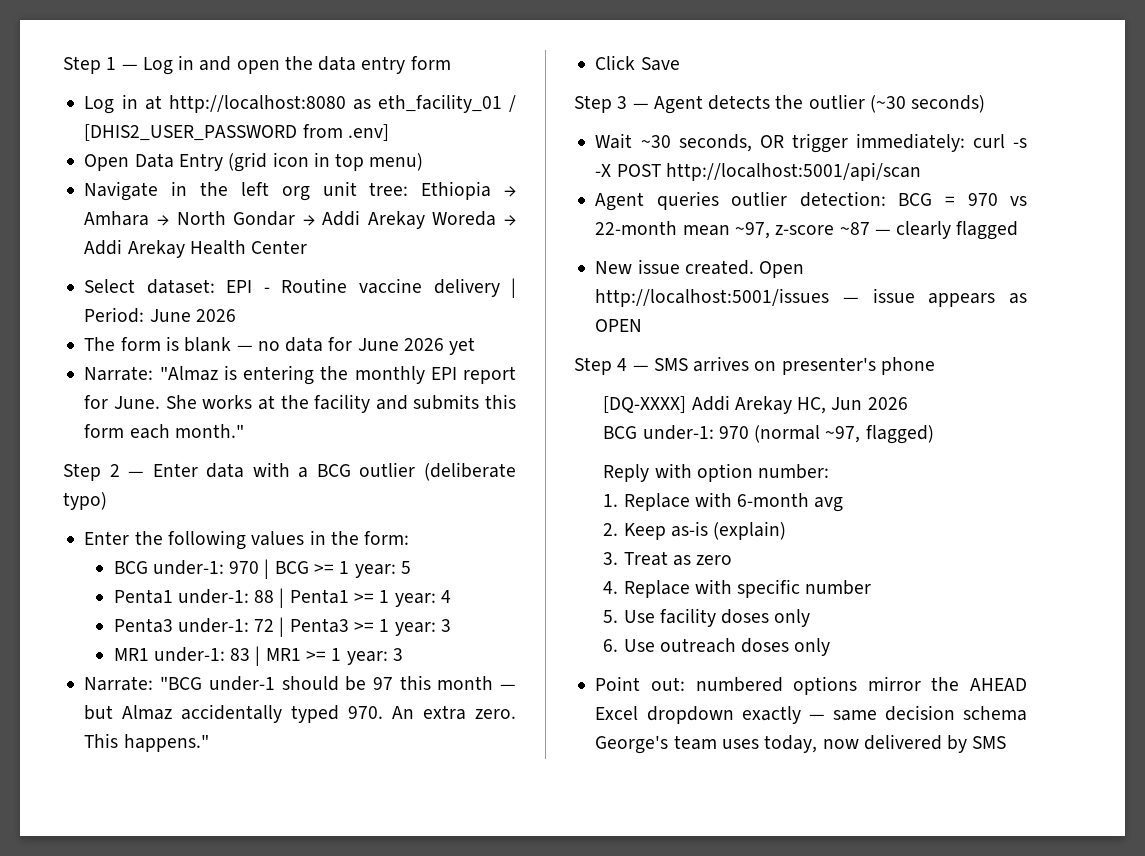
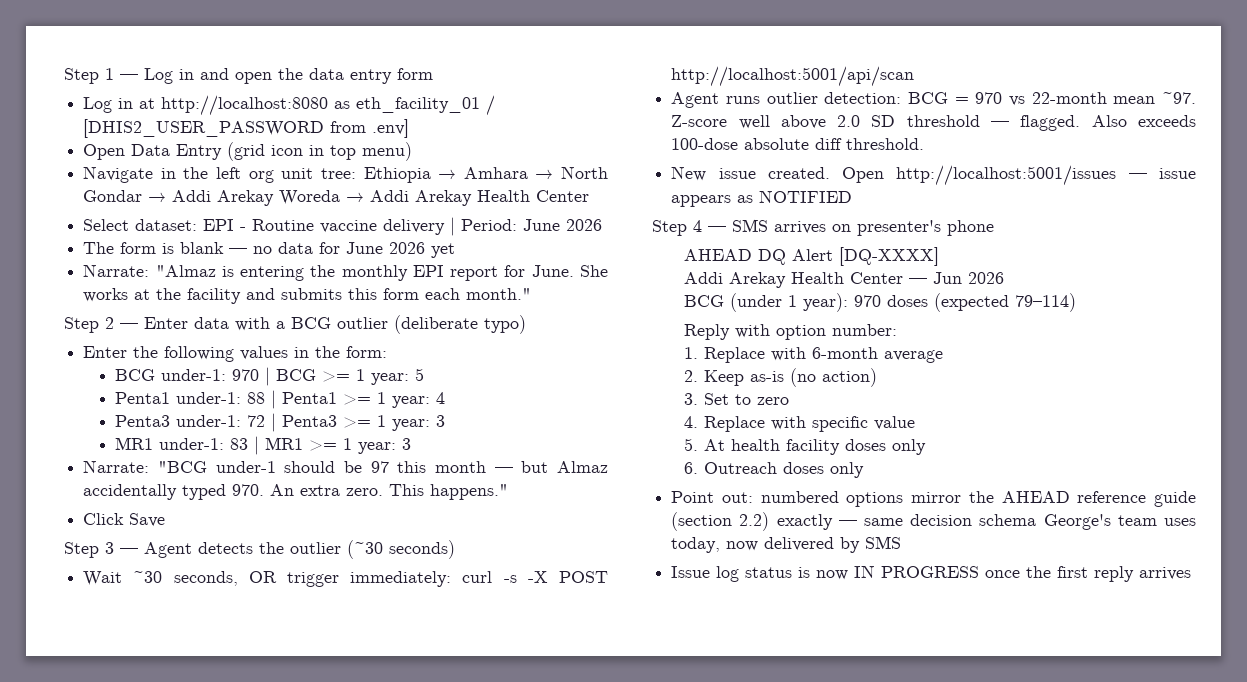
- Agent queries outlier detection: BCG = 970 vs 22-month mean ~97, z-score ~87 — clearly flagged
+ Agent runs outlier detection: BCG = 970 vs 22-month mean ~97. Z-score well above 2.0 SD threshold — flagged. Also exceeds 100-dose absolute diff threshold.
- Open http://localhost:5001/issues — issue appears as OPEN
+ Open http://localhost:5001/issues — issue appears as NOTIFIED
- [DQ-XXXX] Addi Arekay HC, Jun 2026
+ AHEAD DQ Alert [DQ-XXXX]
+ Addi Arekay Health Center — Jun 2026
- BCG under-1: 970 (normal ~97, flagged)
+ BCG (under 1 year): 970 doses (expected 79–114)
- 1. Replace with 6-month avg
+ 1. Replace with 6-month average
- 2. Keep as-is (explain)
+ 2. Keep as-is (no action)
- 3. Treat as zero
+ 3. Set to zero
- 4. Replace with specific number
+ 4. Replace with specific value
- 5. Use facility doses only
+ 5. At health facility doses only
- 6. Use outreach doses only
+ 6. Outreach doses only
- Point out: numbered options mirror the AHEAD Excel dropdown exactly — same decision schema George's team uses today, now delivered by SMS
+ Point out: numbered options mirror the AHEAD reference guide (section 2.2) exactly — same decision schema George's team uses today, now delivered by SMS
+ Issue log status is now IN PROGRESS once the first reply arrives

